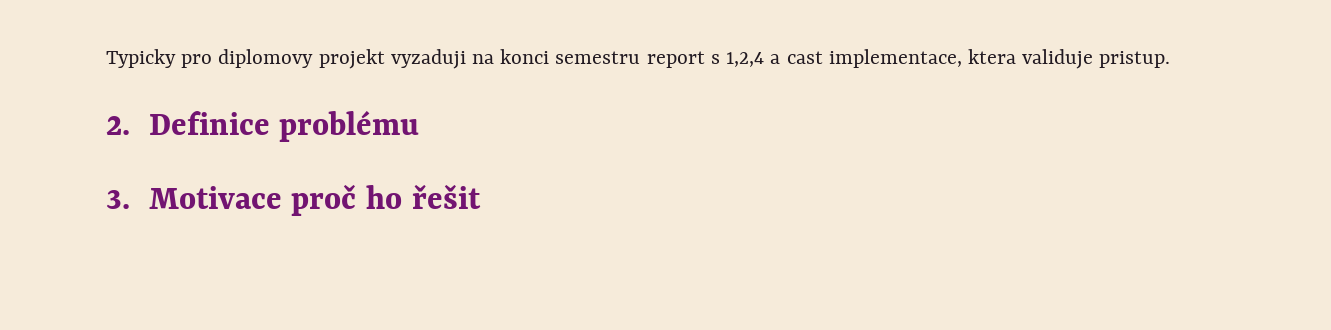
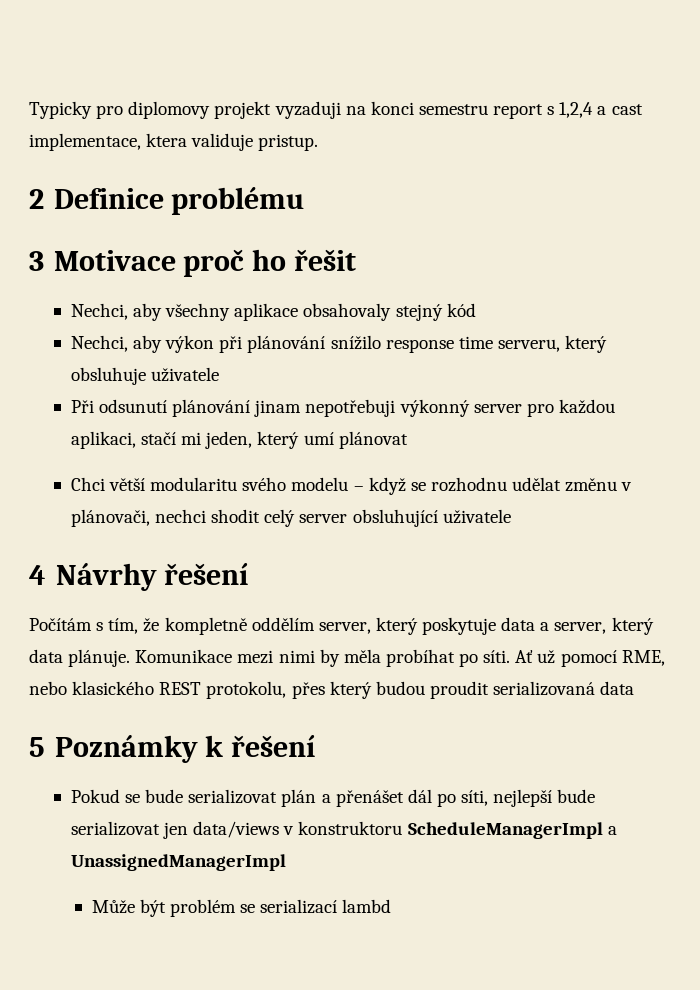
- 2. Definice problému
+ 2 Definice problému
- 3. Motivace proč ho řešit
+ 3 Motivace proč ho řešit
+ Nechci, aby všechny aplikace obsahovaly stejný kód
+ Nechci, aby výkon při plánování snížilo response time serveru, který obsluhuje uživatele
+ Při odsunutí plánování jinam nepotřebuji výkonný server pro každou aplikaci, stačí mi jeden, který umí plánovat
+ Chci větší modularitu svého modelu – když se rozhodnu udělat změnu v plánovači, nechci shodit celý server obsluhující uživatele
+ 4 Návrhy řešení
+ Počítám s tím, že kompletně oddělím server, který poskytuje data a server, který data plánuje. Komunikace mezi nimi by měla probíhat po síti. Ať už pomocí RME, nebo klasického REST protokolu, přes který budou proudit serializovaná data
+ 5 Poznámky k řešení
+ Pokud se bude serializovat plán a přenášet dál po síti, nejlepší bude serializovat jen data/views v konstruktoru ScheduleManagerImpl a UnassignedManagerImpl
+ Může být problém se serializací lambd

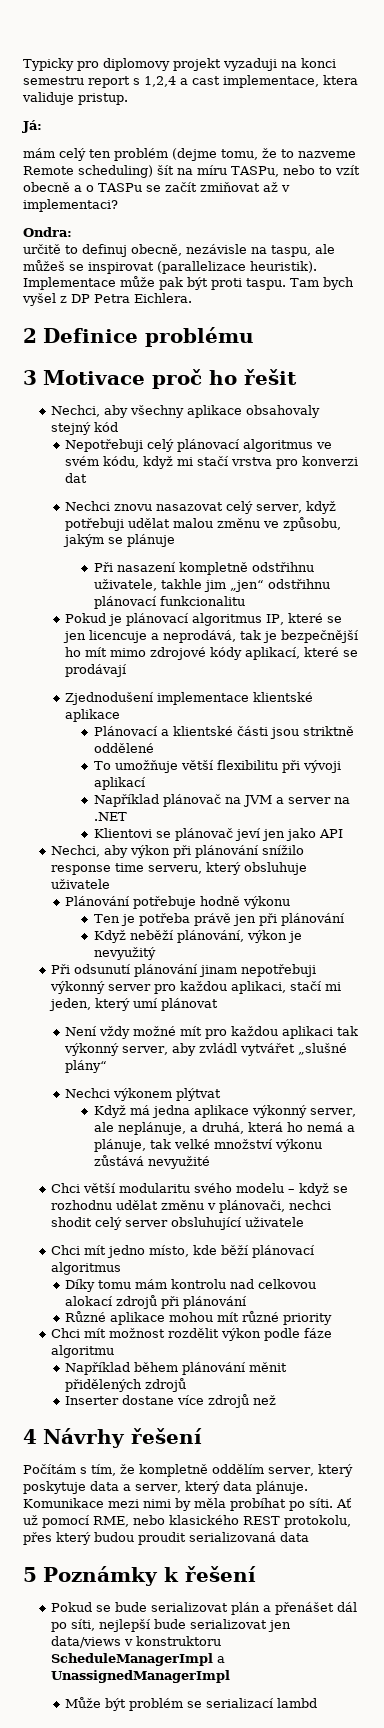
+ Já:
+ mám celý ten problém (dejme tomu, že to nazveme Remote scheduling) šít na míru TASPu, nebo to vzít obecně a o TASPu se začít zmiňovat až v implementaci?
+ Ondra:
+ určitě to definuj obecně, nezávisle na taspu, ale můžeš se inspirovat (parallelizace heuristik). Implementace může pak být proti taspu. Tam bych vyšel z DP Petra Eichlera.
+ Nepotřebuji celý plánovací algoritmus ve svém kódu, když mi stačí vrstva pro konverzi dat
+ Nechci znovu nasazovat celý server, když potřebuji udělat malou změnu ve způsobu, jakým se plánuje
+ Při nasazení kompletně odstřihnu uživatele, takhle jim „jen“ odstřihnu plánovací funkcionalitu
+ Pokud je plánovací algoritmus IP, které se jen licencuje a neprodává, tak je bezpečnější ho mít mimo zdrojové kódy aplikací, které se prodávají
+ Zjednodušení implementace klientské aplikace
+ Plánovací a klientské části jsou striktně oddělené
+ To umožňuje větší flexibilitu při vývoji aplikací
+ Například plánovač na JVM a server na .NET
+ Klientovi se plánovač jeví jen jako API
+ Plánování potřebuje hodně výkonu
+ Ten je potřeba právě jen při plánování
+ Když neběží plánování, výkon je nevyužitý
+ Není vždy možné mít pro každou aplikaci tak výkonný server, aby zvládl vytvářet „slušné plány“
+ Nechci výkonem plýtvat
+ Když má jedna aplikace výkonný server, ale neplánuje, a druhá, která ho nemá a plánuje, tak velké množství výkonu zůstává nevyužité
+ Chci mít jedno místo, kde běží plánovací algoritmus
+ Díky tomu mám kontrolu nad celkovou alokací zdrojů při plánování
+ Různé aplikace mohou mít různé priority
+ Chci mít možnost rozdělit výkon podle fáze algoritmu
+ Například během plánování měnit přidělených zdrojů
+ Inserter dostane více zdrojů než

